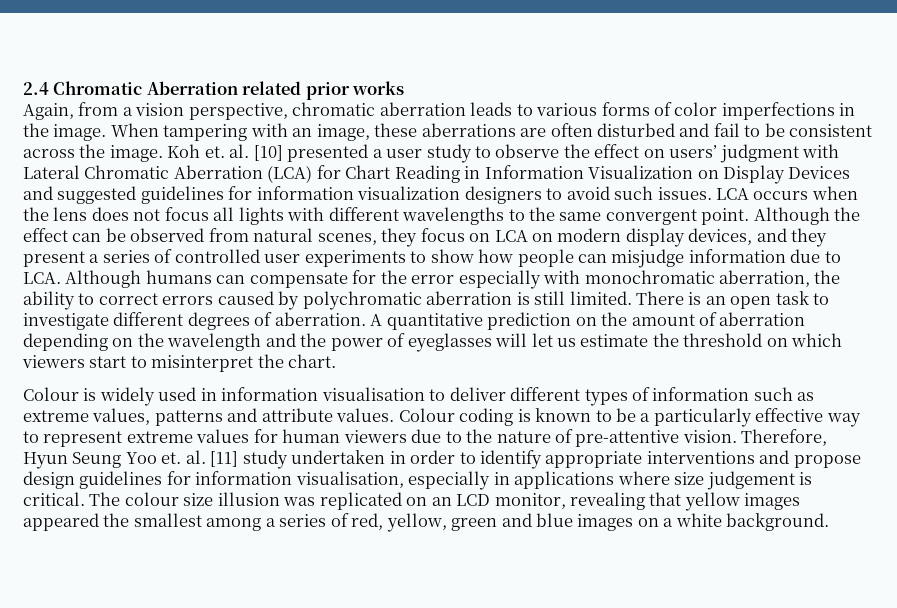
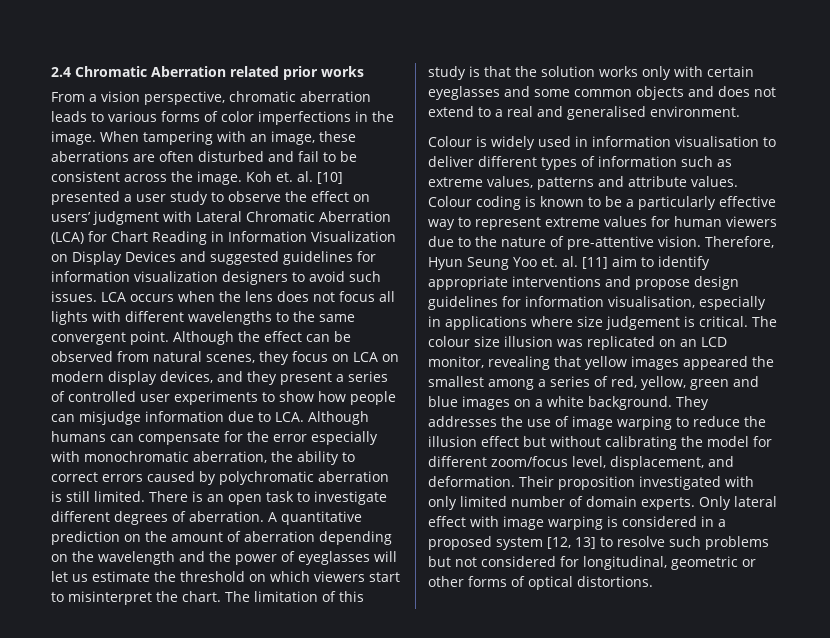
- Again, from a vision perspective, chromatic aberration leads to various forms of color imperfections in the image.
+ From a vision perspective, chromatic aberration leads to various forms of color imperfections in the image.
+ The limitation of this study is that the solution works only with certain eyeglasses and some common objects and does not extend to a real and generalised environment.
- Therefore, Hyun Seung Yoo et. al. [11] study undertaken in order to identify appropriate interventions and propose design guidelines for information visualisation, especially in applications where size judgement is critical.
+ Therefore, Hyun Seung Yoo et. al. [11] aim to identify appropriate interventions and propose design guidelines for information visualisation, especially in applications where size judgement is critical.
+ They addresses the use of image warping to reduce the illusion effect but without calibrating the model for different zoom/focus level, displacement, and deformation. Their proposition investigated with only limited number of domain experts. Only lateral effect with image warping is considered in a proposed system [12, 13] to resolve such problems but not considered for longitudinal, geometric or other forms of optical distortions.

